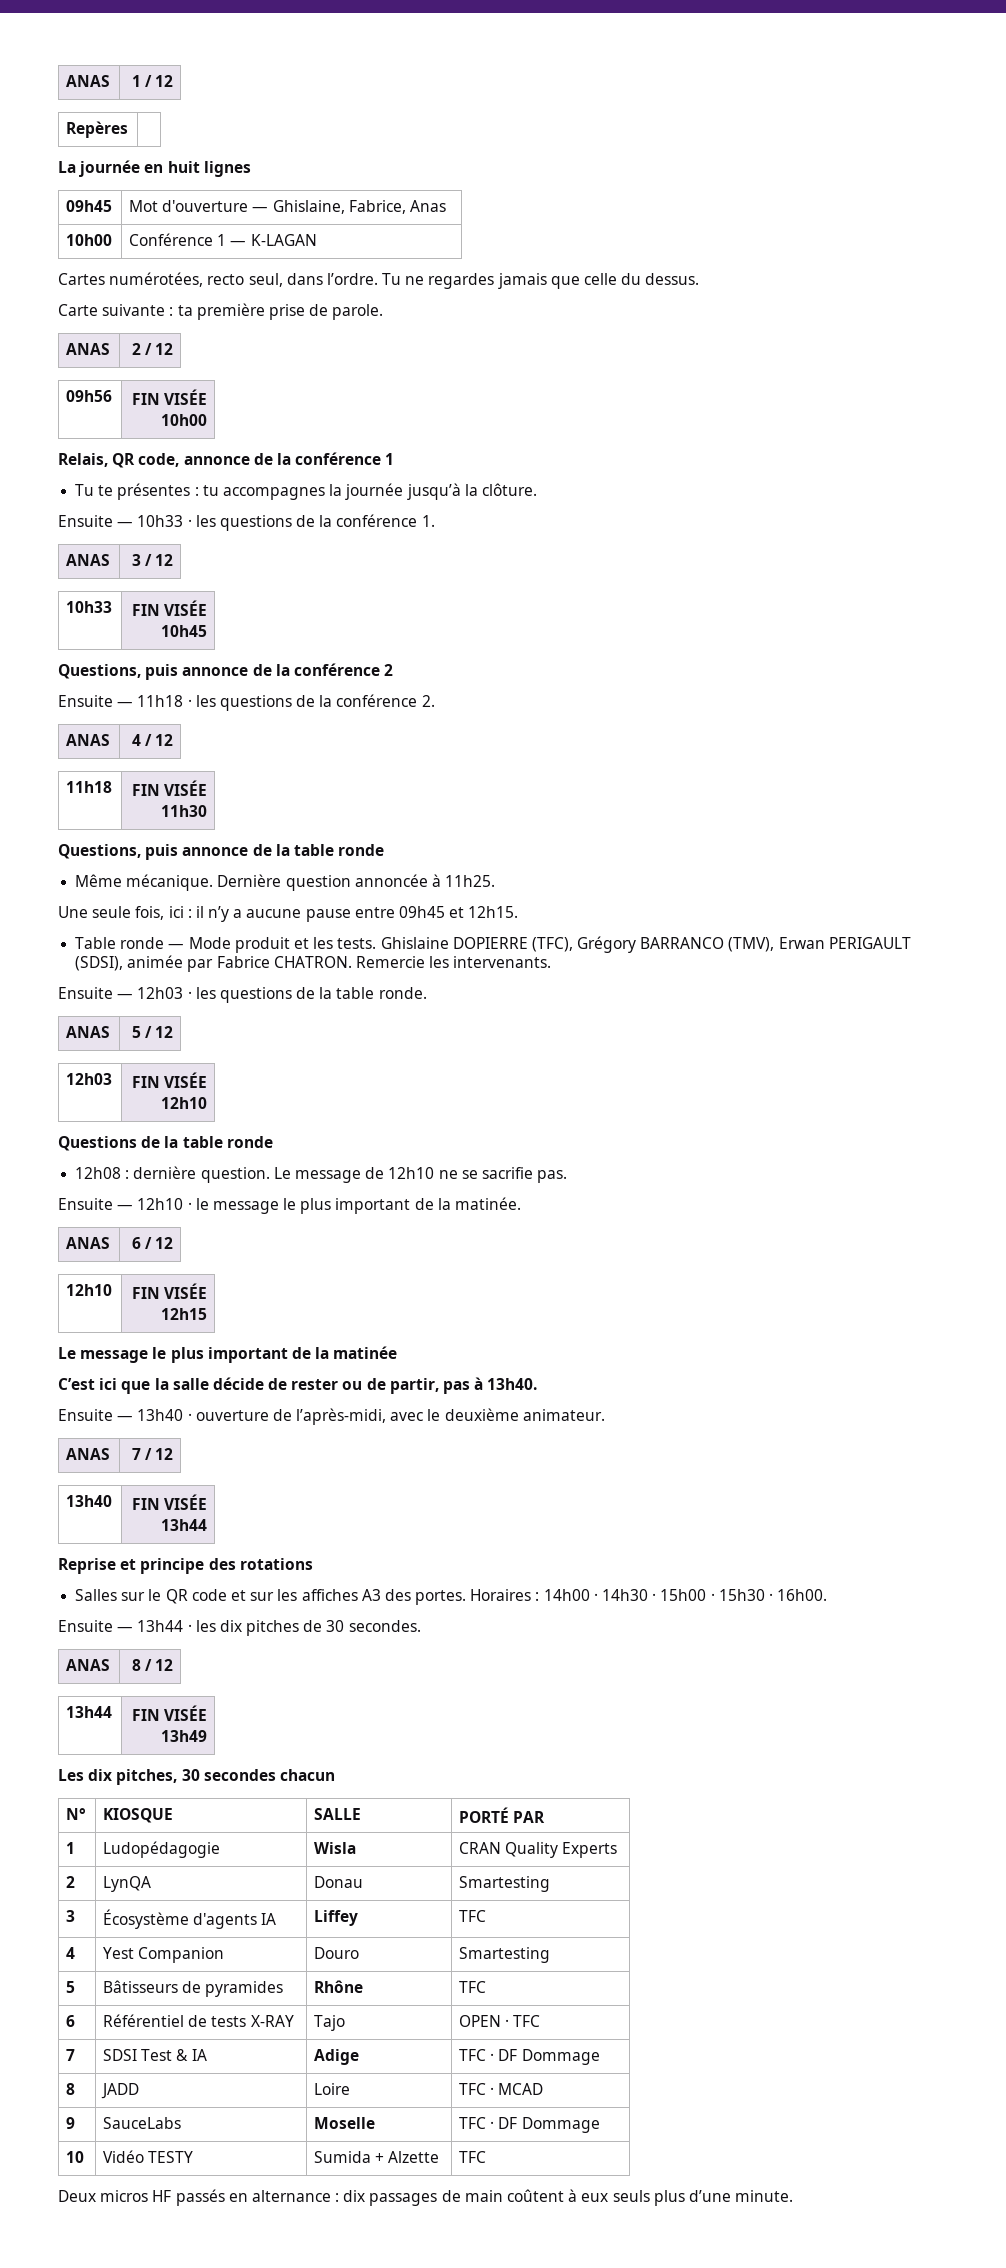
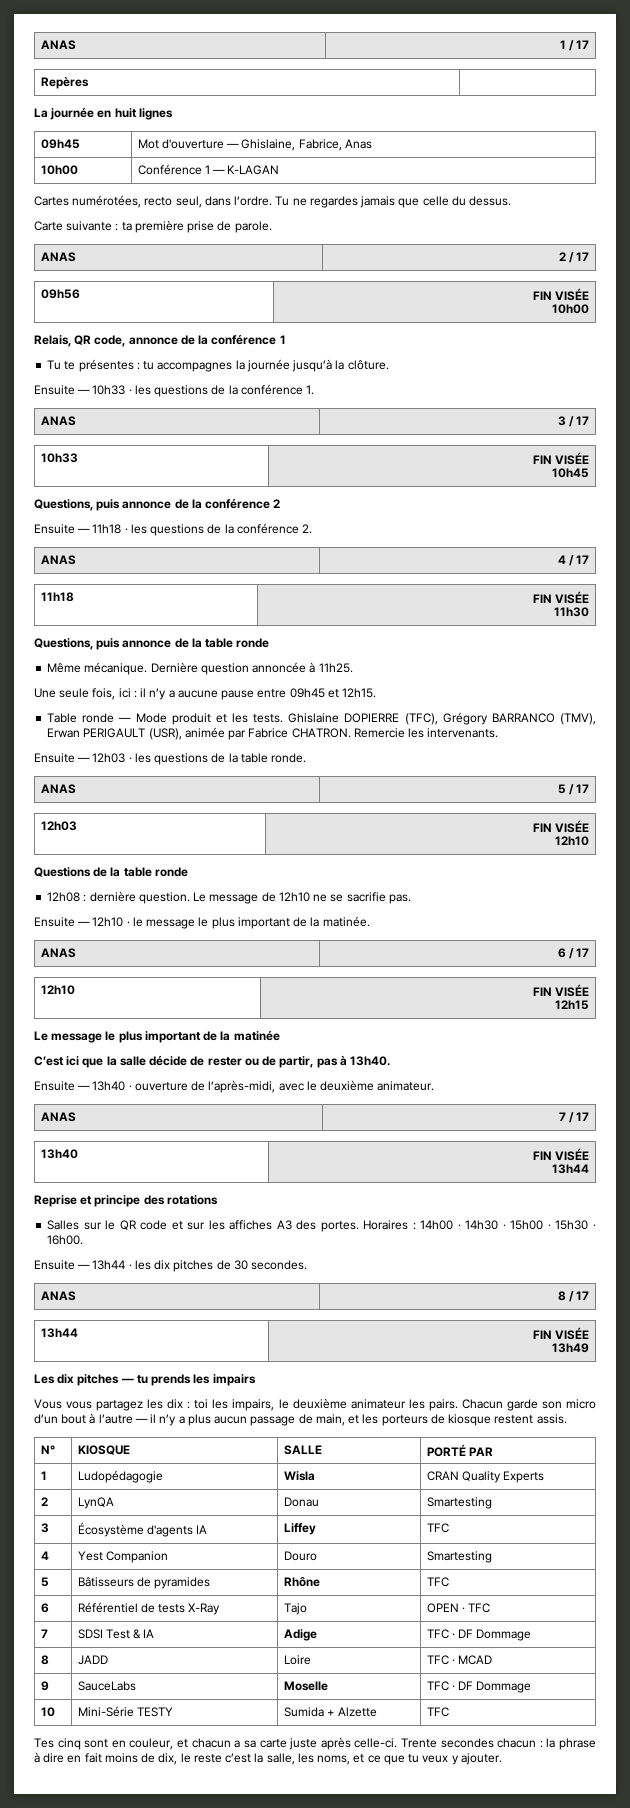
- ANAS | 1 / 12
+ ANAS | 1 / 17
- ANAS | 2 / 12
+ ANAS | 2 / 17
- ANAS | 3 / 12
+ ANAS | 3 / 17
- ANAS | 4 / 12
+ ANAS | 4 / 17
- Ghislaine DOPIERRE (TFC), Grégory BARRANCO (TMV), Erwan PERIGAULT (SDSI), animée par Fabrice CHATRON.
+ Ghislaine DOPIERRE (TFC), Grégory BARRANCO (TMV), Erwan PERIGAULT (USR), animée par Fabrice CHATRON.
- ANAS | 5 / 12
+ ANAS | 5 / 17
- ANAS | 6 / 12
+ ANAS | 6 / 17
- ANAS | 7 / 12
+ ANAS | 7 / 17
- ANAS | 8 / 12
+ ANAS | 8 / 17
- Les dix pitches, 30 secondes chacun
+ Les dix pitches — tu prends les impairs
+ Vous vous partagez les dix : toi les impairs, le deuxième animateur les pairs. Chacun garde son micro d’un bout à l’autre — il n’y a plus aucun passage de main, et les porteurs de kiosque restent assis.
- 6 | Référentiel de tests X-RAY | Tajo | OPEN · TFC
+ 6 | Référentiel de tests X-Ray | Tajo | OPEN · TFC
- 10 | Vidéo TESTY | Sumida + Alzette | TFC
+ 10 | Mini-Série TESTY | Sumida + Alzette | TFC
- Deux micros HF passés en alternance : dix passages de main coûtent à eux seuls plus d’une minute.
+ Tes cinq sont en couleur, et chacun a sa carte juste après celle-ci. Trente secondes chacun : la phrase à dire en fait moins de dix, le reste c’est la salle, les noms, et ce que tu veux y ajouter.

